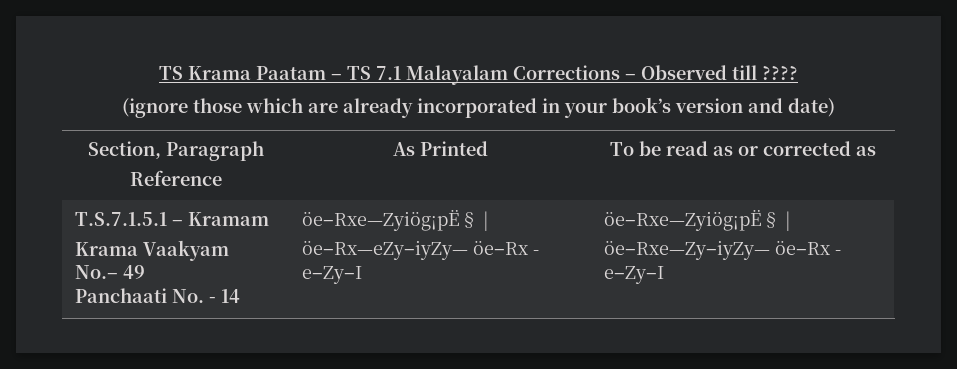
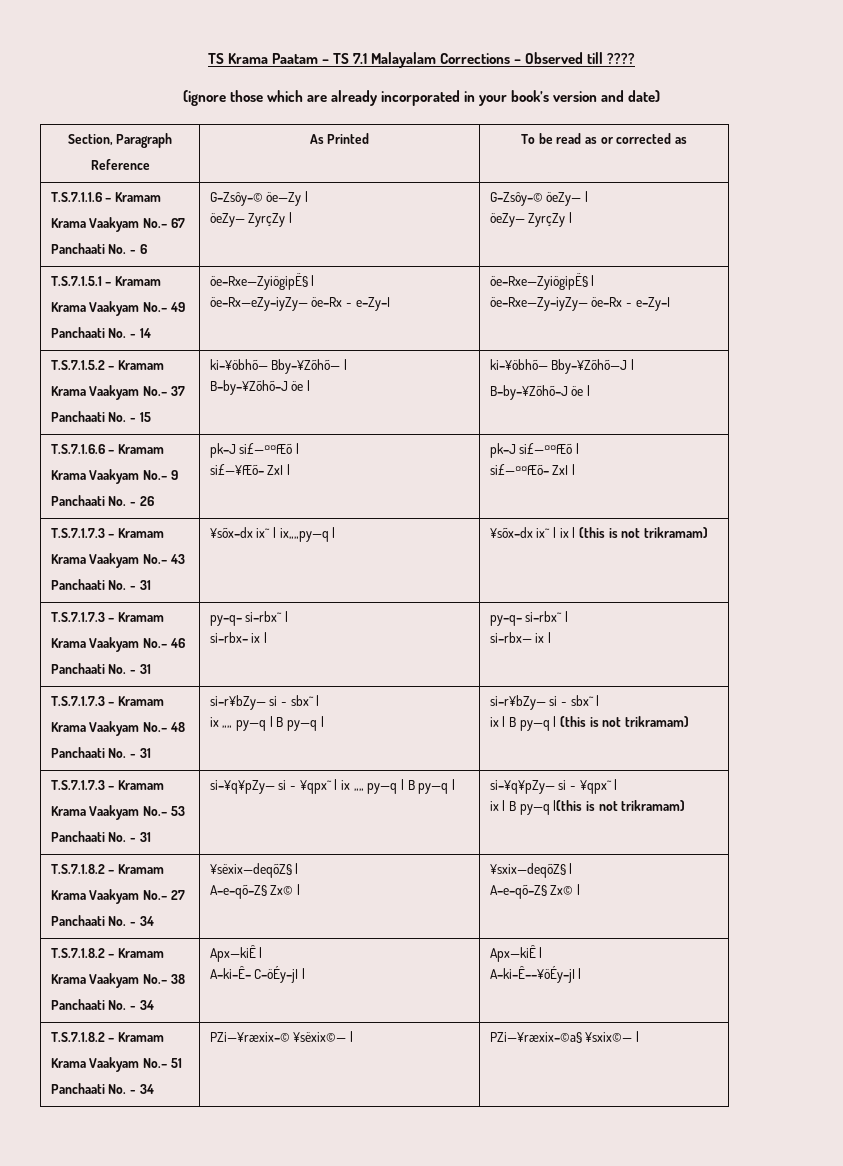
+ T.S.7.1.1.6 – Kramam
+ Krama Vaakyam No.– 67
+ Panchaati No. - 6 | G–Zsôy–© öe—Zy |
+ öeZy— ZyrçZy | | G–Zsôy–© öeZy— |
+ öeZy— ZyrçZy |
+ T.S.7.1.5.2 – Kramam
+ Krama Vaakyam No.– 37
+ Panchaati No. - 15 | k¡–¥öbhõ— Bby–¥Zõhõ— |
+ B–by–¥Zõhõ–J öe | | k¡–¥öbhõ— Bby–¥Zõhõ—J |
+ B–by–¥Zõhõ–J öe |
+ T.S.7.1.6.6 – Kramam
+ Krama Vaakyam No.– 9
+ Panchaati No. - 26 | pk–J si£—¤¤Æõ |
+ si£—¥Æõ– ZxI | | pk–J si£—¤¤Æõ |
+ si£—¤¤Æõ– ZxI |
+ T.S.7.1.7.3 – Kramam
+ Krama Vaakyam No.– 43
+ Panchaati No. - 31 | ¥sõx–dx ix˜ | ix„„py—q | | ¥sõx–dx ix˜ | ix | (this is not trikramam)
+ T.S.7.1.7.3 – Kramam
+ Krama Vaakyam No.– 46
+ Panchaati No. - 31 | py–q– s¡–rbx˜ |
+ s¡–rbx– ix | | py–q– s¡–rbx˜ |
+ s¡–rbx— ix |
+ T.S.7.1.7.3 – Kramam
+ Krama Vaakyam No.– 48
+ Panchaati No. - 31 | s¡–r¥bZy— s¡ - sbx˜ |
+ ix „„ py—q | B py—q | | s¡–r¥bZy— s¡ - sbx˜ |
+ ix | B py—q | (this is not trikramam)
+ T.S.7.1.7.3 – Kramam
+ Krama Vaakyam No.– 53
+ Panchaati No. - 31 | s¡–¥q¥pZy— s¡ - ¥qpx˜ | ix „„ py—q | B py—q | | s¡–¥q¥pZy— s¡ - ¥qpx˜ |
+ ix | B py—q |(this is not trikramam)
+ T.S.7.1.8.2 – Kramam
+ Krama Vaakyam No.– 27
+ Panchaati No. - 34 | ¥sëxix—deqõZ§ |
+ A–e–qõ–Z§ Zx© | | ¥sxix—deqõZ§ |
+ A–e–qõ–Z§ Zx© |
+ T.S.7.1.8.2 – Kramam
+ Krama Vaakyam No.– 38
+ Panchaati No. - 34 | Apx—k¡Ê |
+ A–k¡–Ê– C–öÉy–jI | | Apx—k¡Ê |
+ A–k¡–Ê––¥öÉy–jI |
+ T.S.7.1.8.2 – Kramam
+ Krama Vaakyam No.– 51
+ Panchaati No. - 34 | PZ¡—¥ræxix–© ¥sëxix©— | | PZ¡—¥ræxix–©a§ ¥sxix©— |

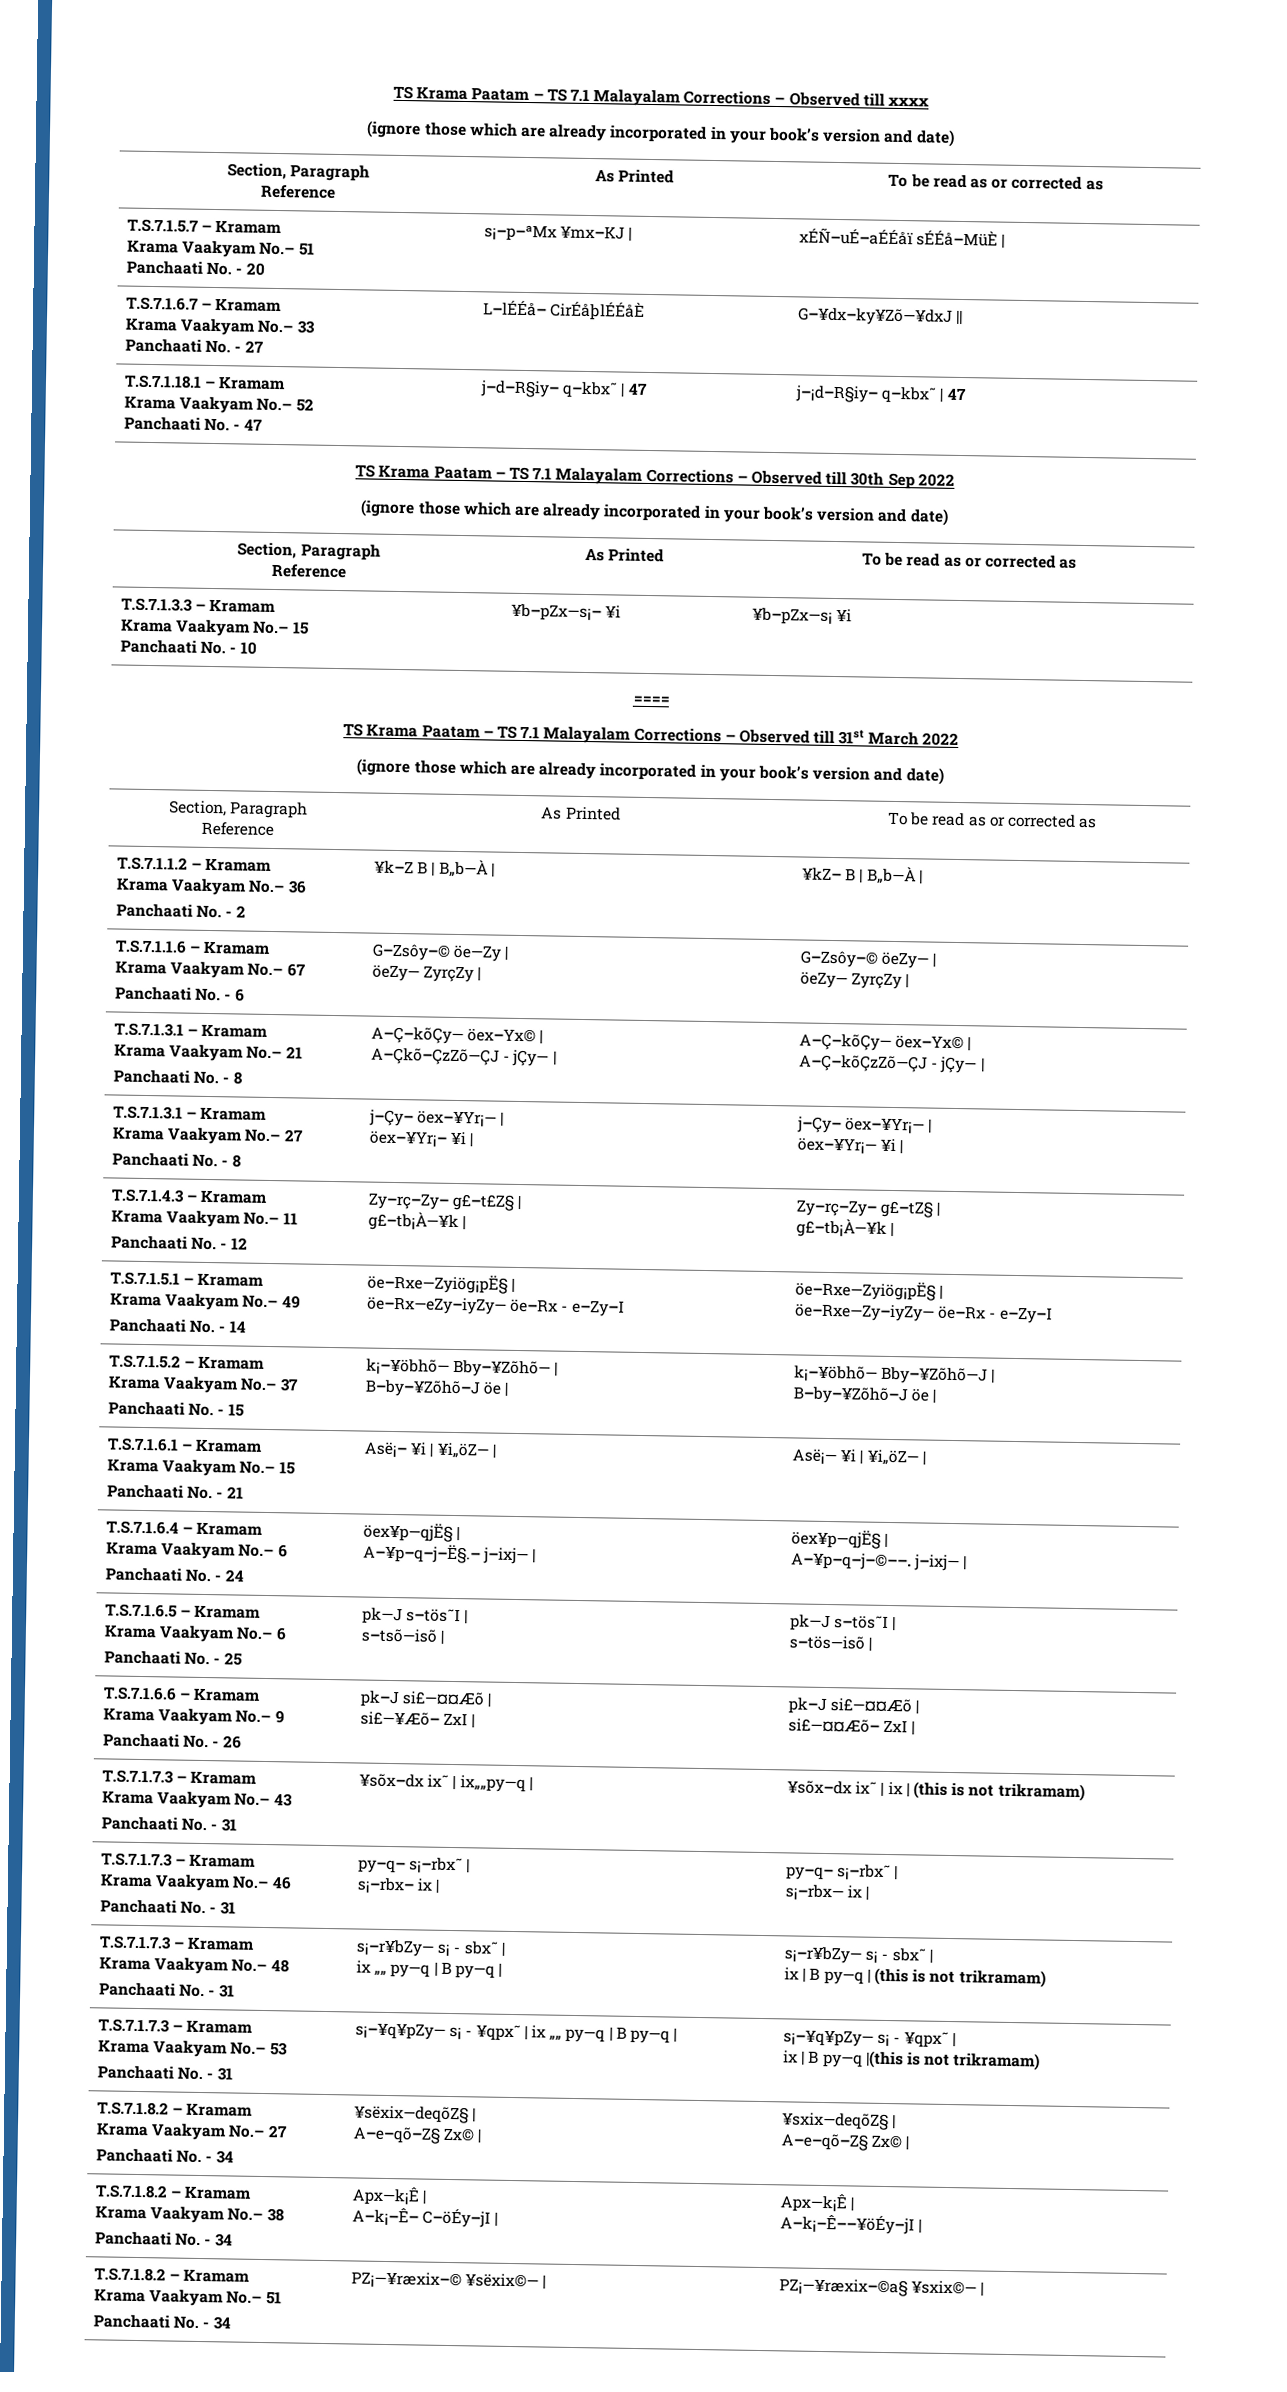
- TS Krama Paatam – TS 7.1 Malayalam Corrections – Observed till ????
+ TS Krama Paatam – TS 7.1 Malayalam Corrections – Observed till xxxx
+ T.S.7.1.5.7 – Kramam
+ Krama Vaakyam No.– 51
+ Panchaati No. - 20 | s¡–p–ªMx ¥mx–KJ | | xÉÑ–uÉ–aÉÉåï sÉÉå–MüÈ |
+ T.S.7.1.6.7 – Kramam
+ Krama Vaakyam No.– 33
+ Panchaati No. - 27 | L–lÉÉå– CirÉåþlÉÉåÈ | G–¥dx–ky¥Zõ—¥dxJ ||
+ T.S.7.1.18.1 – Kramam
+ Krama Vaakyam No.– 52
+ Panchaati No. - 47 | j–d–R§iy– q–kbx˜ | 47 | j–¡d–R§iy– q–kbx˜ | 47
+ TS Krama Paatam – TS 7.1 Malayalam Corrections – Observed till 30th Sep 2022
+ (ignore those which are already incorporated in your book’s version and date)
+ Section, Paragraph
+ Reference | As Printed | To be read as or corrected as
+ T.S.7.1.3.3 – Kramam
+ Krama Vaakyam No.– 15
+ Panchaati No. - 10 | ¥b–pZx—s¡– ¥i | ¥b–pZx—s¡ ¥i
+ ====
+ TS Krama Paatam – TS 7.1 Malayalam Corrections – Observed till 31st March 2022
+ (ignore those which are already incorporated in your book’s version and date)
+ Section, Paragraph
+ Reference | As Printed | To be read as or corrected as
+ T.S.7.1.1.2 – Kramam
+ Krama Vaakyam No.– 36
+ Panchaati No. - 2 | ¥k–Z B | B„b—À | | ¥kZ– B | B„b—À |
  T.S.7.1.1.6 – Kramam
  Krama Vaakyam No.– 67
  Panchaati No. - 6 | G–Zsôy–© öe—Zy |
  öeZy— ZyrçZy | | G–Zsôy–© öeZy— |
  öeZy— ZyrçZy |
+ T.S.7.1.3.1 – Kramam
+ Krama Vaakyam No.– 21
+ Panchaati No. - 8 | A–Ç–kõÇy— öex–Yx© |
+ A–Çkõ–ÇzZõ—ÇJ - jÇy— | | A–Ç–kõÇy— öex–Yx© |
+ A–Ç–kõÇzZõ—ÇJ - jÇy— |
+ T.S.7.1.3.1 – Kramam
+ Krama Vaakyam No.– 27
+ Panchaati No. - 8 | j–Çy– öex–¥Yr¡— |
+ öex–¥Yr¡– ¥i | | j–Çy– öex–¥Yr¡— |
+ öex–¥Yr¡— ¥i |
+ T.S.7.1.4.3 – Kramam
+ Krama Vaakyam No.– 11
+ Panchaati No. - 12 | Zy–rç–Zy– g£–t£Z§ |
+ g£–tb¡À—¥k | | Zy–rç–Zy– g£–tZ§ |
+ g£–tb¡À—¥k |
+ T.S.7.1.6.1 – Kramam
+ Krama Vaakyam No.– 15
+ Panchaati No. - 21 | Asë¡– ¥i | ¥i„öZ— | | Asë¡— ¥i | ¥i„öZ— |
+ T.S.7.1.6.4 – Kramam
+ Krama Vaakyam No.– 6
+ Panchaati No. - 24 | öex¥p—qjË§ |
+ A–¥p–q–j–Ë§.– j–ixj— | | öex¥p—qjË§ |
+ A–¥p–q–j–©––. j–ixj— |
+ T.S.7.1.6.5 – Kramam
+ Krama Vaakyam No.– 6
+ Panchaati No. - 25 | pk—J s–tös˜I |
+ s–tsõ—isõ | | pk—J s–tös˜I |
+ s–tös—isõ |

